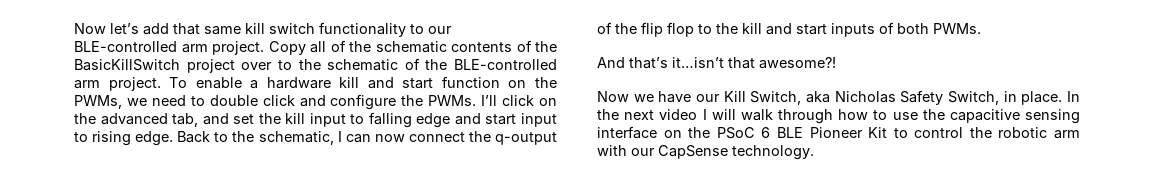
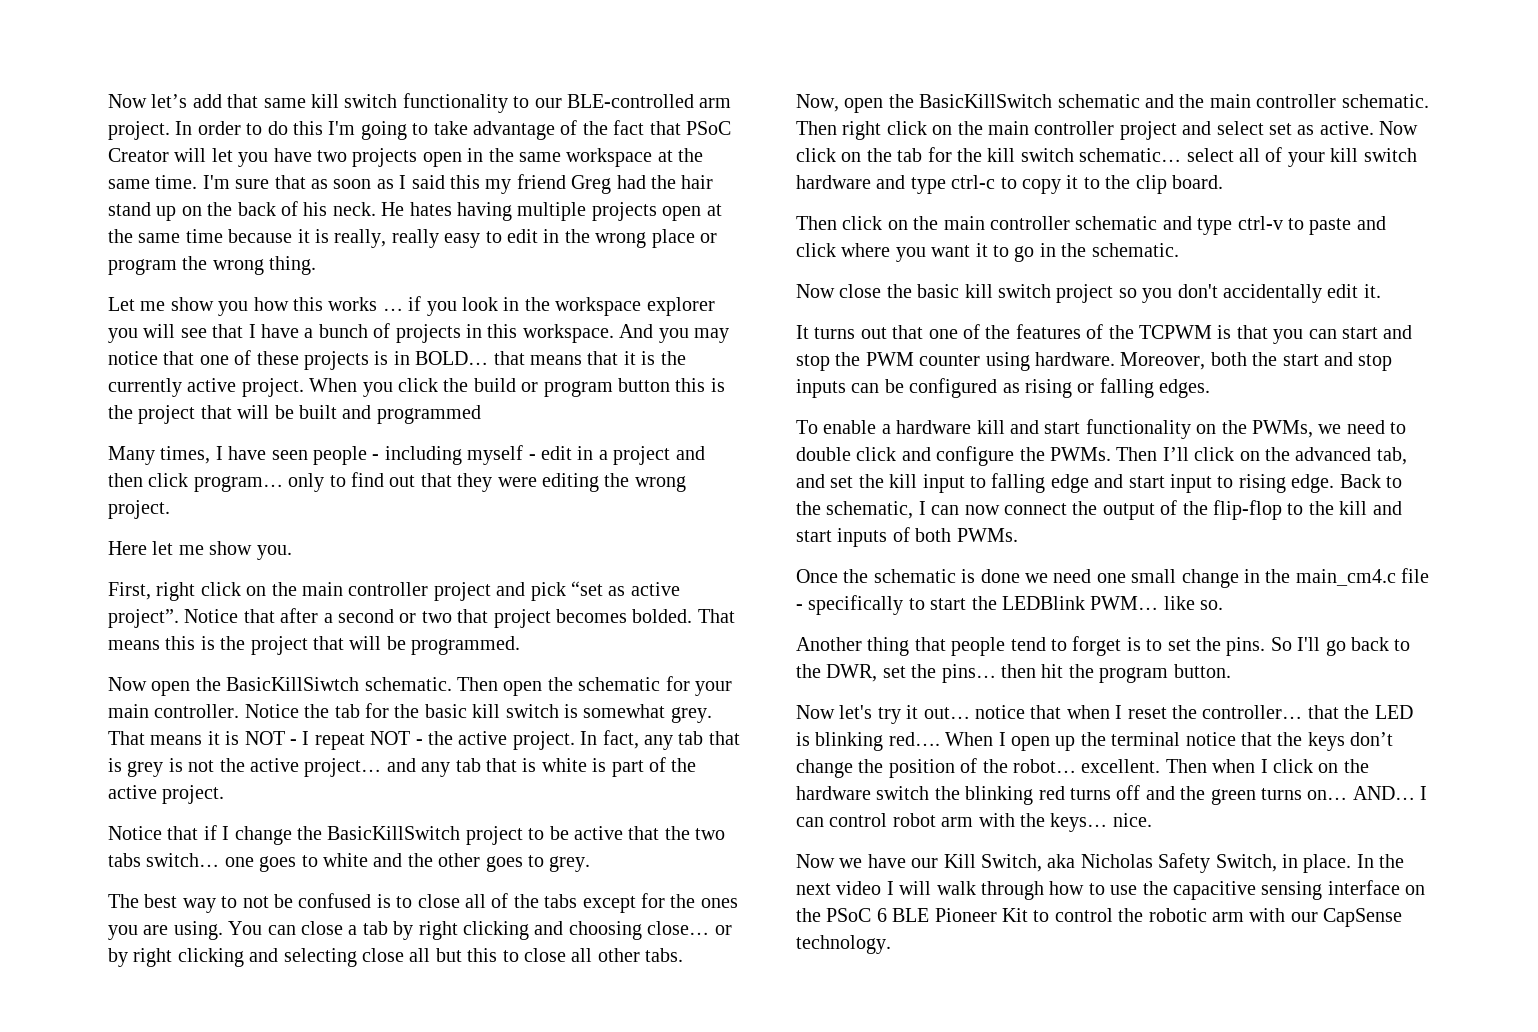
- Copy all of the schematic contents of the BasicKillSwitch project over to the schematic of the BLE-controlled arm project. To enable a hardware kill and start function on the PWMs, we need to double click and configure the PWMs.
+ In order to do this I'm going to take advantage of the fact that PSoC Creator will let you have two projects open in the same workspace at the same time. I'm sure that as soon as I said this my friend Greg had the hair stand up on the back of his neck. He hates having multiple projects open at the same time because it is really, really easy to edit in the wrong place or program the wrong thing.
+ Let me show you how this works … if you look in the workspace explorer you will see that I have a bunch of projects in this workspace. And you may notice that one of these projects is in BOLD… that means that it is the currently active project. When you click the build or program button this is the project that will be built and programmed
+ Many times, I have seen people - including myself - edit in a project and then click program… only to find out that they were editing the wrong project.
+ Here let me show you.
+ First, right click on the main controller project and pick “set as active project”. Notice that after a second or two that project becomes bolded. That means this is the project that will be programmed.
+ Now open the BasicKillSiwtch schematic. Then open the schematic for your main controller. Notice the tab for the basic kill switch is somewhat grey. That means it is NOT - I repeat NOT - the active project. In fact, any tab that is grey is not the active project… and any tab that is white is part of the active project.
+ Notice that if I change the BasicKillSwitch project to be active that the two tabs switch… one goes to white and the other goes to grey.
+ The best way to not be confused is to close all of the tabs except for the ones you are using. You can close a tab by right clicking and choosing close… or by right clicking and selecting close all but this to close all other tabs.
+ Now, open the BasicKillSwitch schematic and the main controller schematic. Then right click on the main controller project and select set as active. Now click on the tab for the kill switch schematic… select all of your kill switch hardware and type ctrl-c to copy it to the clip board.
+ Then click on the main controller schematic and type ctrl-v to paste and click where you want it to go in the schematic.
+ Now close the basic kill switch project so you don't accidentally edit it.
+ It turns out that one of the features of the TCPWM is that you can start and stop the PWM counter using hardware. Moreover, both the start and stop inputs can be configured as rising or falling edges.
+ To enable a hardware kill and start functionality on the PWMs, we need to double click and configure the PWMs.
- I’ll click on the advanced tab, and set the kill input to falling edge and start input to rising edge.
+ Then I’ll click on the advanced tab, and set the kill input to falling edge and start input to rising edge.
- Back to the schematic, I can now connect the q-output of the flip flop to the kill and start inputs of both PWMs.
+ Back to the schematic, I can now connect the output of the flip-flop to the kill and start inputs of both PWMs.
- And that’s it…isn’t that awesome?!
+ Once the schematic is done we need one small change in the main_cm4.c file - specifically to start the LEDBlink PWM… like so.
+ Another thing that people tend to forget is to set the pins. So I'll go back to the DWR, set the pins… then hit the program button.
+ Now let's try it out… notice that when I reset the controller… that the LED is blinking red…. When I open up the terminal notice that the keys don’t change the position of the robot… excellent. Then when I click on the hardware switch the blinking red turns off and the green turns on… AND… I can control robot arm with the keys… nice.

